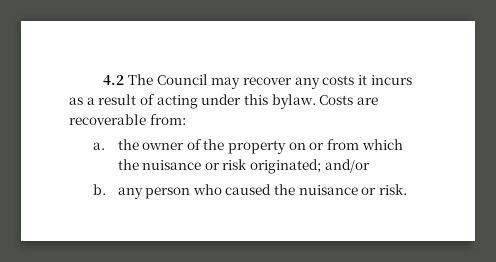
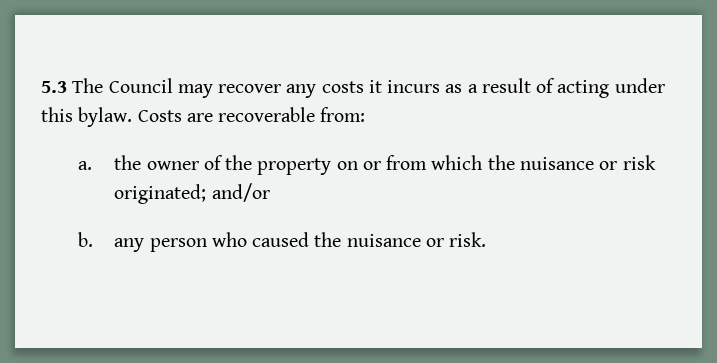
- 4.2 The Council may recover any costs it incurs as a result of acting under this bylaw.
+ 5.3 The Council may recover any costs it incurs as a result of acting under this bylaw.

